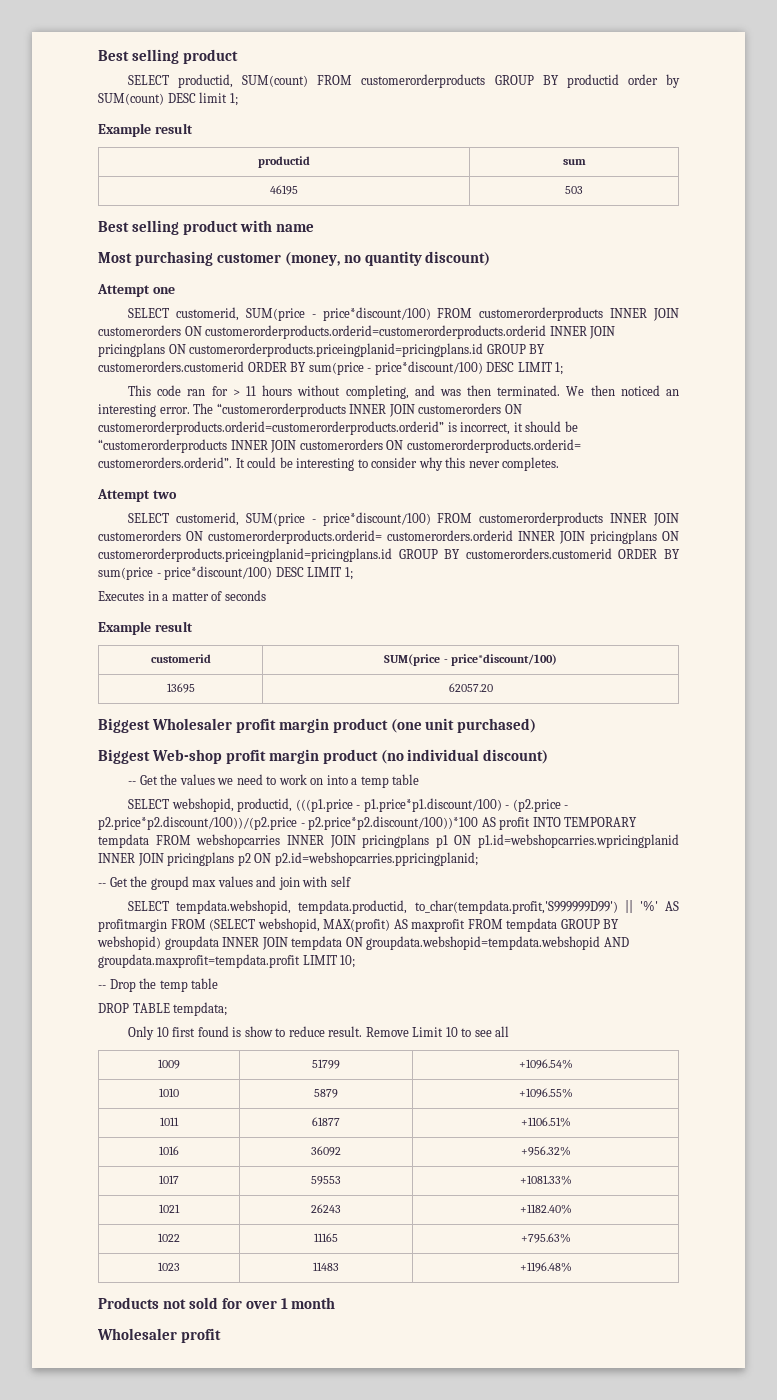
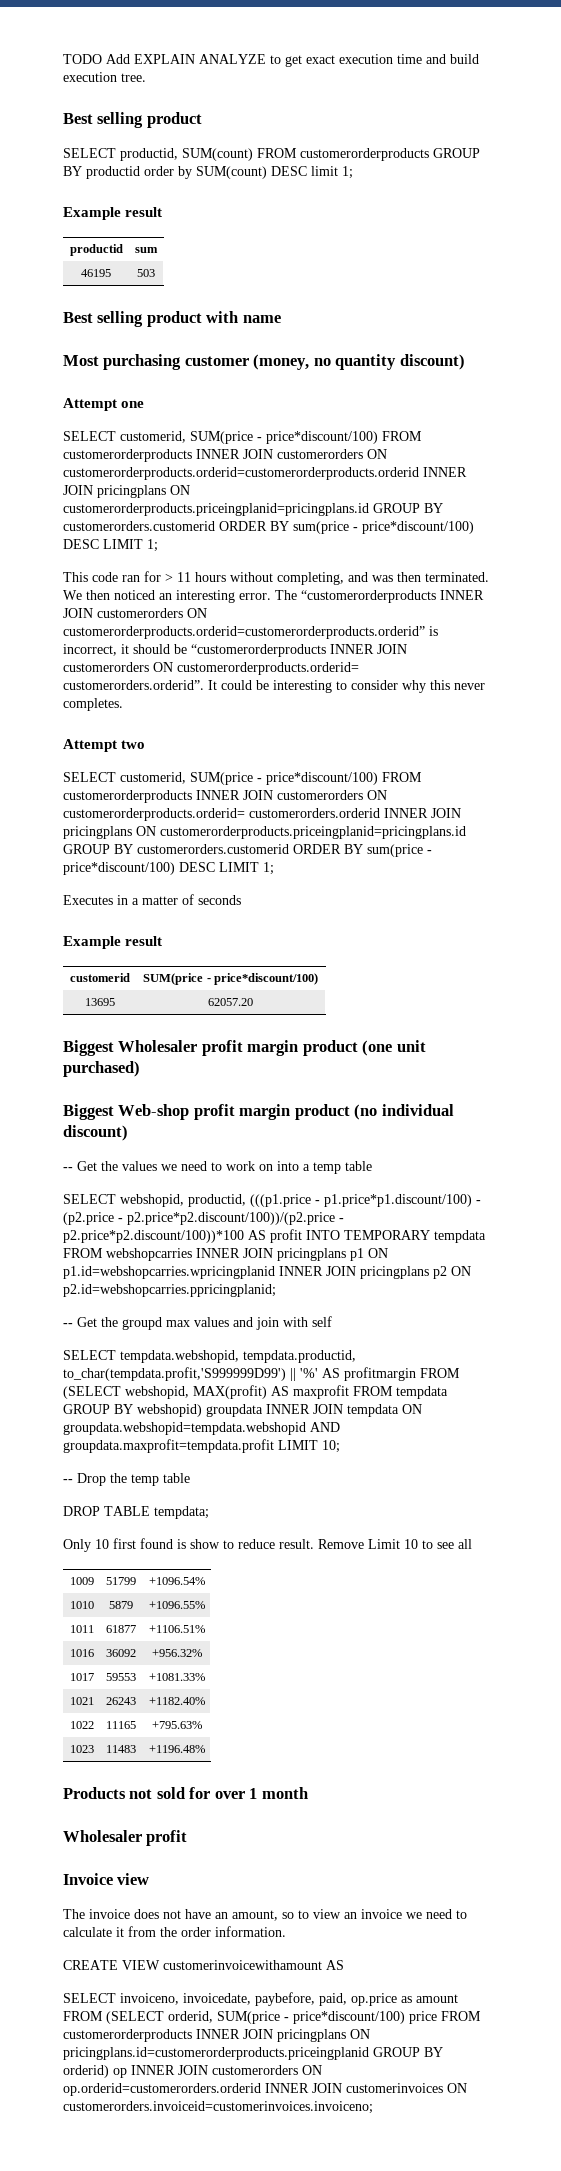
+ TODO Add EXPLAIN ANALYZE to get exact execution time and build execution tree.
+ Invoice view
+ The invoice does not have an amount, so to view an invoice we need to calculate it from the order information.
+ CREATE VIEW customerinvoicewithamount AS
+ SELECT invoiceno, invoicedate, paybefore, paid, op.price as amount FROM (SELECT orderid, SUM(price - price*discount/100) price FROM customerorderproducts INNER JOIN pricingplans ON pricingplans.id=customerorderproducts.priceingplanid GROUP BY orderid) op INNER JOIN customerorders ON op.orderid=customerorders.orderid INNER JOIN customerinvoices ON customerorders.invoiceid=customerinvoices.invoiceno;

